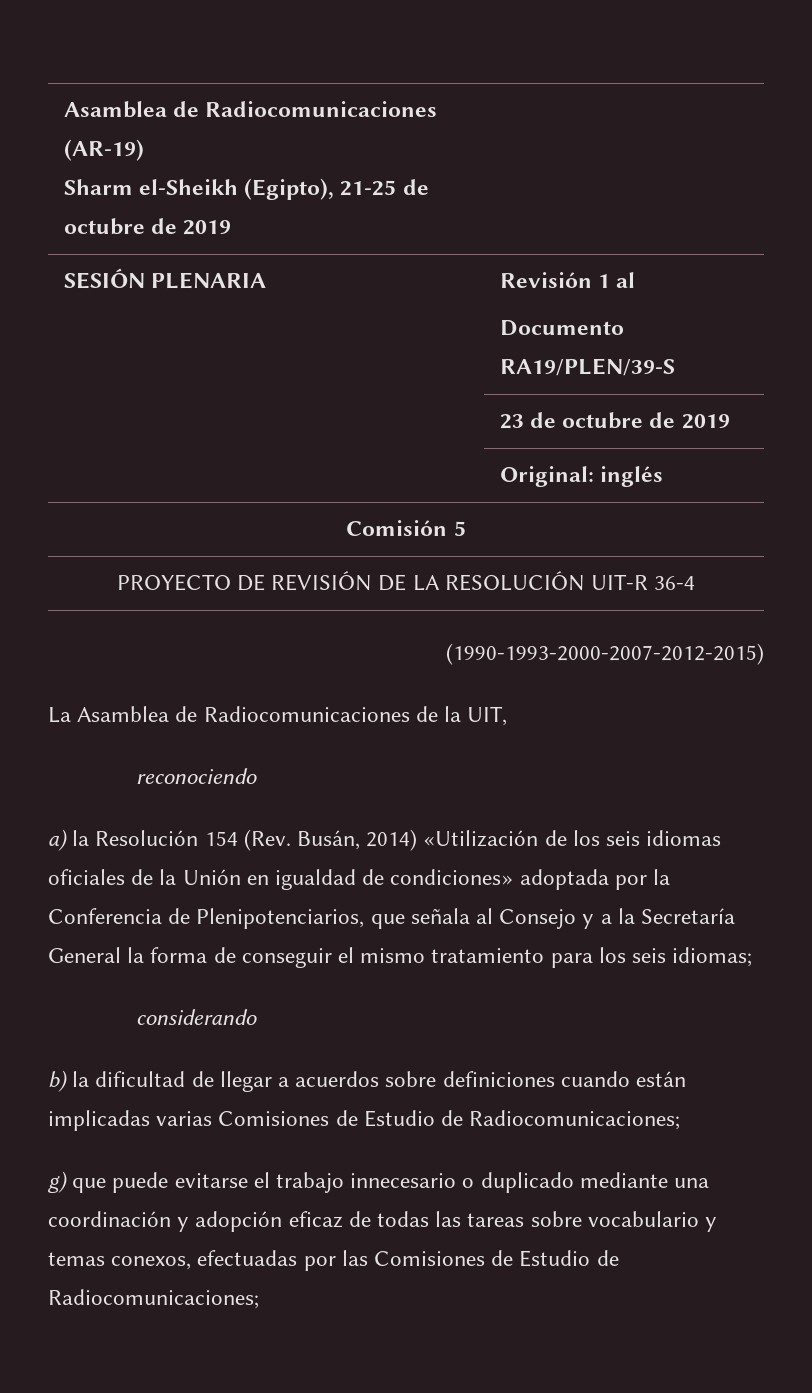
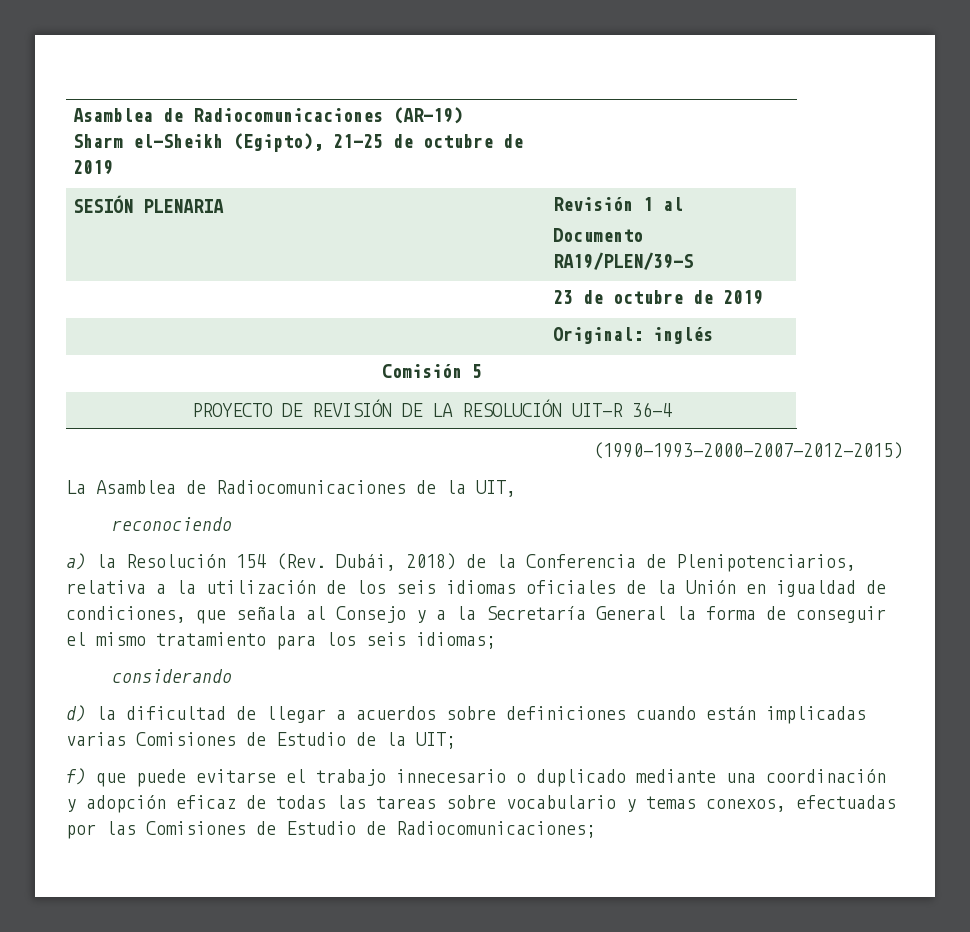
- a) la Resolución 154 (Rev. Busán, 2014) «Utilización de los seis idiomas oficiales de la Unión en igualdad de condiciones» adoptada por la Conferencia de Plenipotenciarios, que señala al Consejo y a la Secretaría General la forma de conseguir el mismo tratamiento para los seis idiomas;
+ a) la Resolución 154 (Rev. Dubái, 2018) de la Conferencia de Plenipotenciarios, relativa a la utilización de los seis idiomas oficiales de la Unión en igualdad de condiciones, que señala al Consejo y a la Secretaría General la forma de conseguir el mismo tratamiento para los seis idiomas;
- b) la dificultad de llegar a acuerdos sobre definiciones cuando están implicadas varias Comisiones de Estudio de Radiocomunicaciones;
- g) que puede evitarse el trabajo innecesario o duplicado mediante una coordinación y adopción eficaz de todas las tareas sobre vocabulario y temas conexos, efectuadas por las Comisiones de Estudio de Radiocomunicaciones;
+ d) la dificultad de llegar a acuerdos sobre definiciones cuando están implicadas varias Comisiones de Estudio de la UIT;
+ f) que puede evitarse el trabajo innecesario o duplicado mediante una coordinación y adopción eficaz de todas las tareas sobre vocabulario y temas conexos, efectuadas por las Comisiones de Estudio de Radiocomunicaciones;

